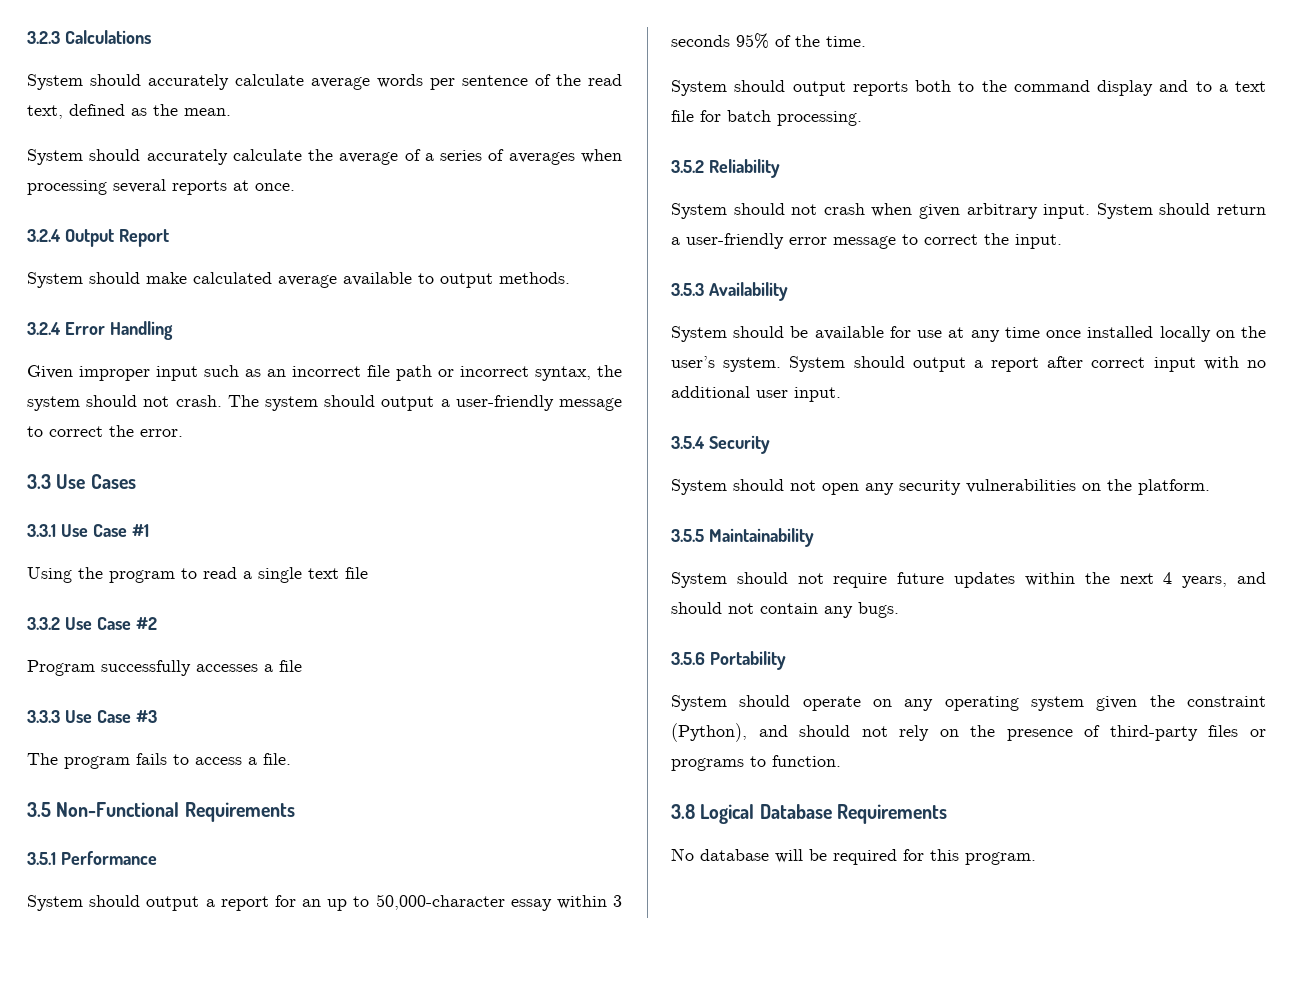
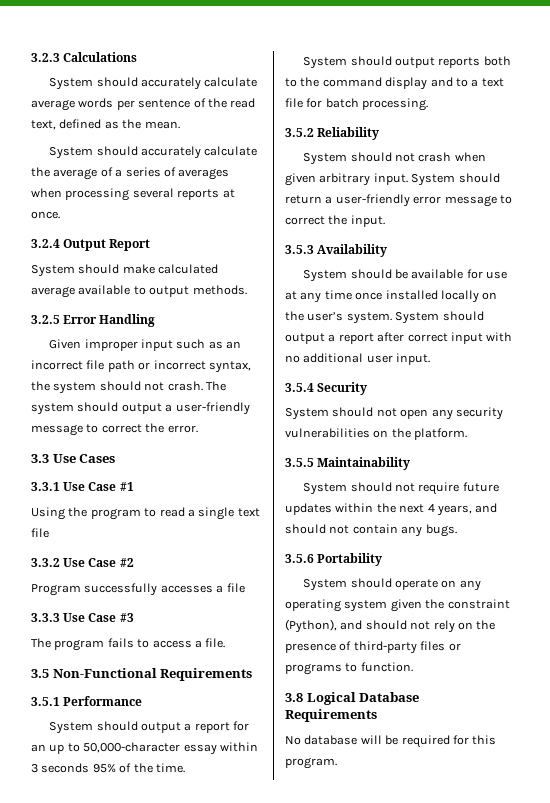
- 3.2.4 Error Handling
+ 3.2.5 Error Handling

